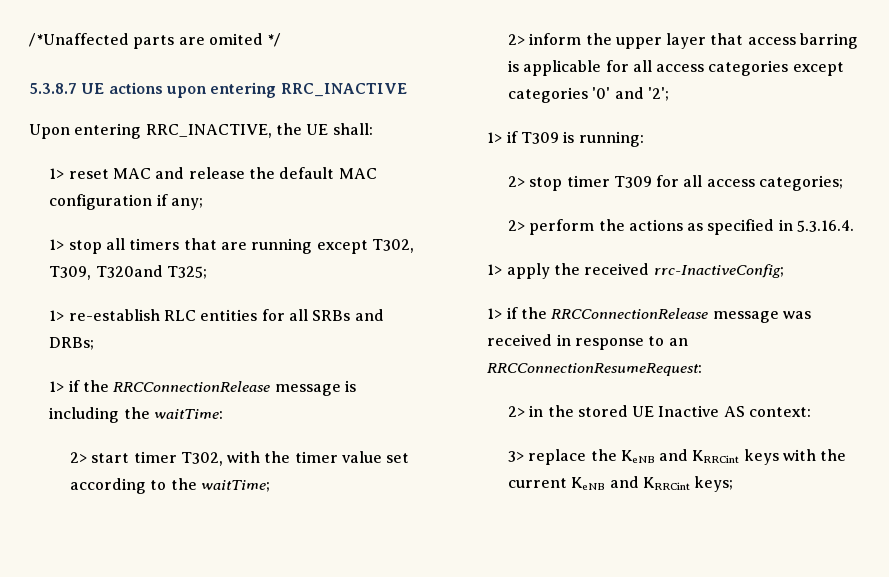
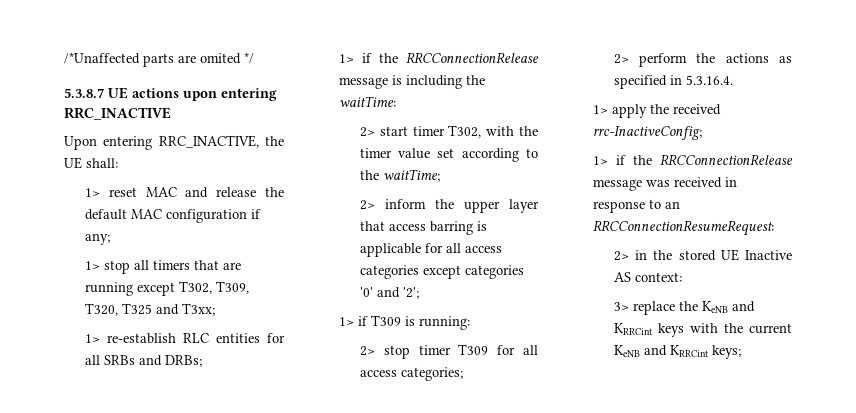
- 1> stop all timers that are running except T302, T309, T320and T325;
+ 1> stop all timers that are running except T302, T309, T320, T325 and T3xx;

